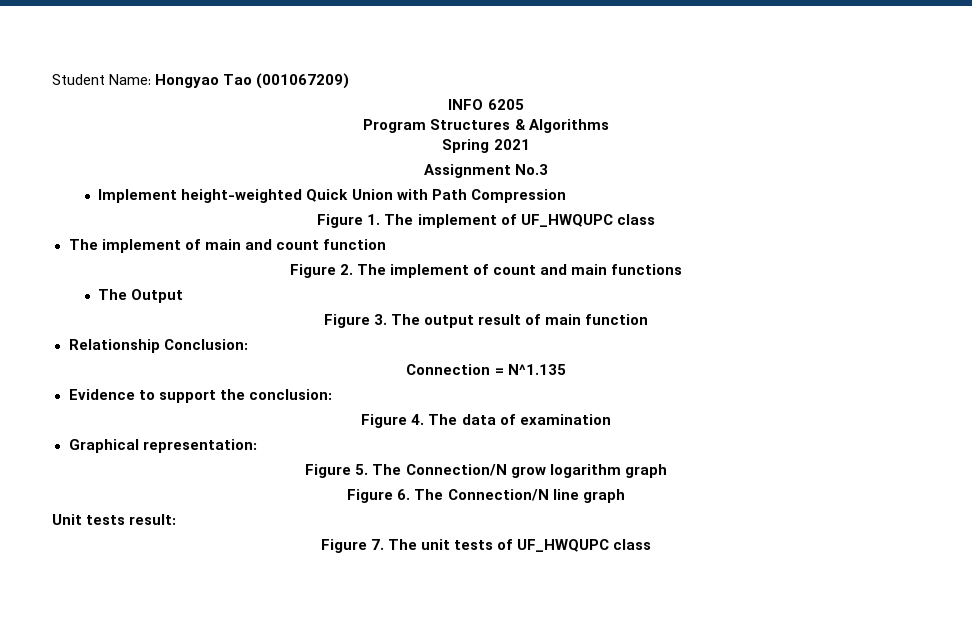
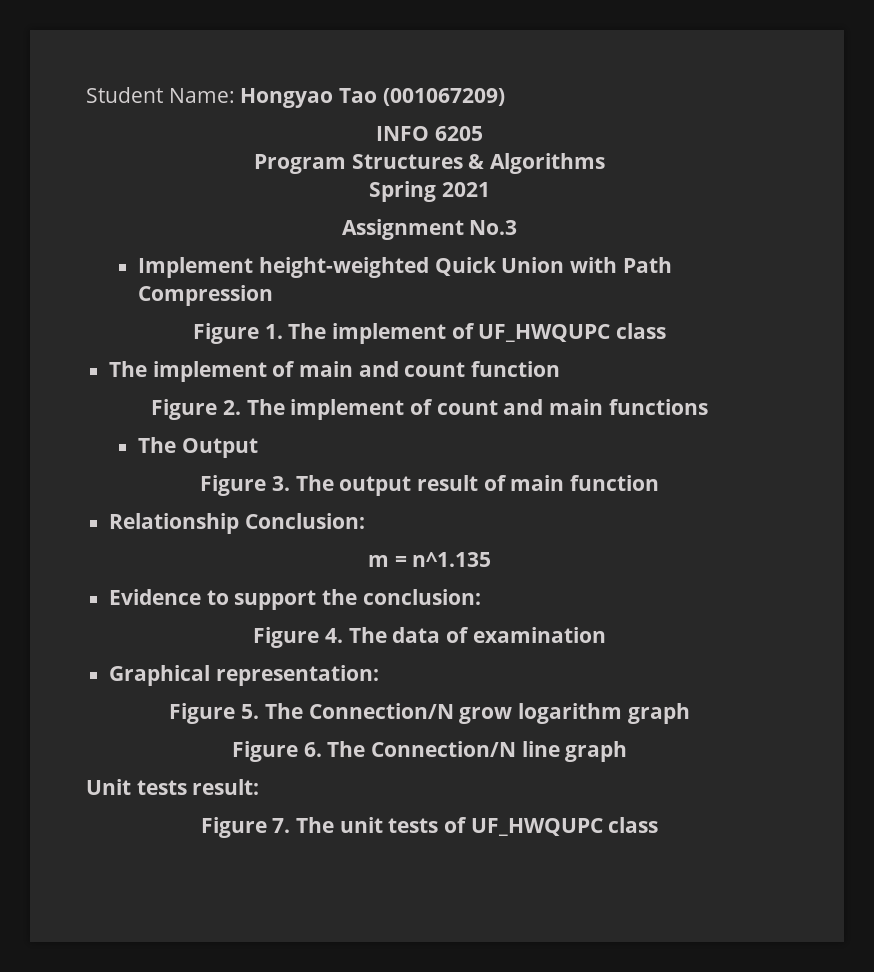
- Connection = N^1.135
+ m = n^1.135

